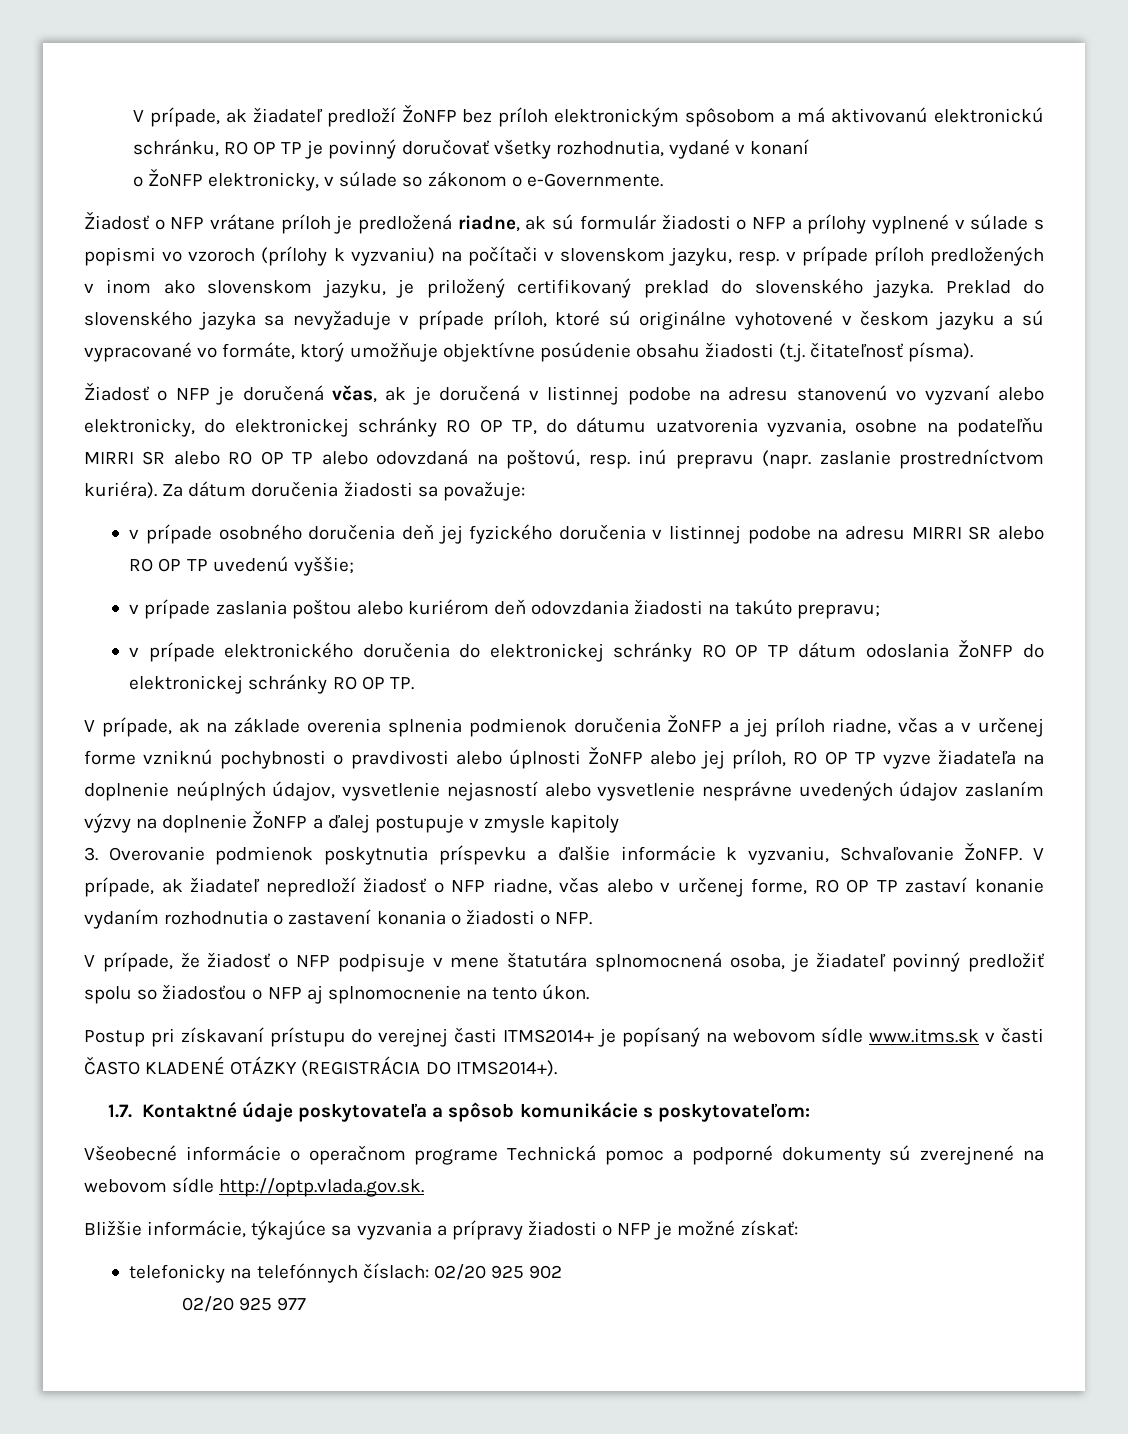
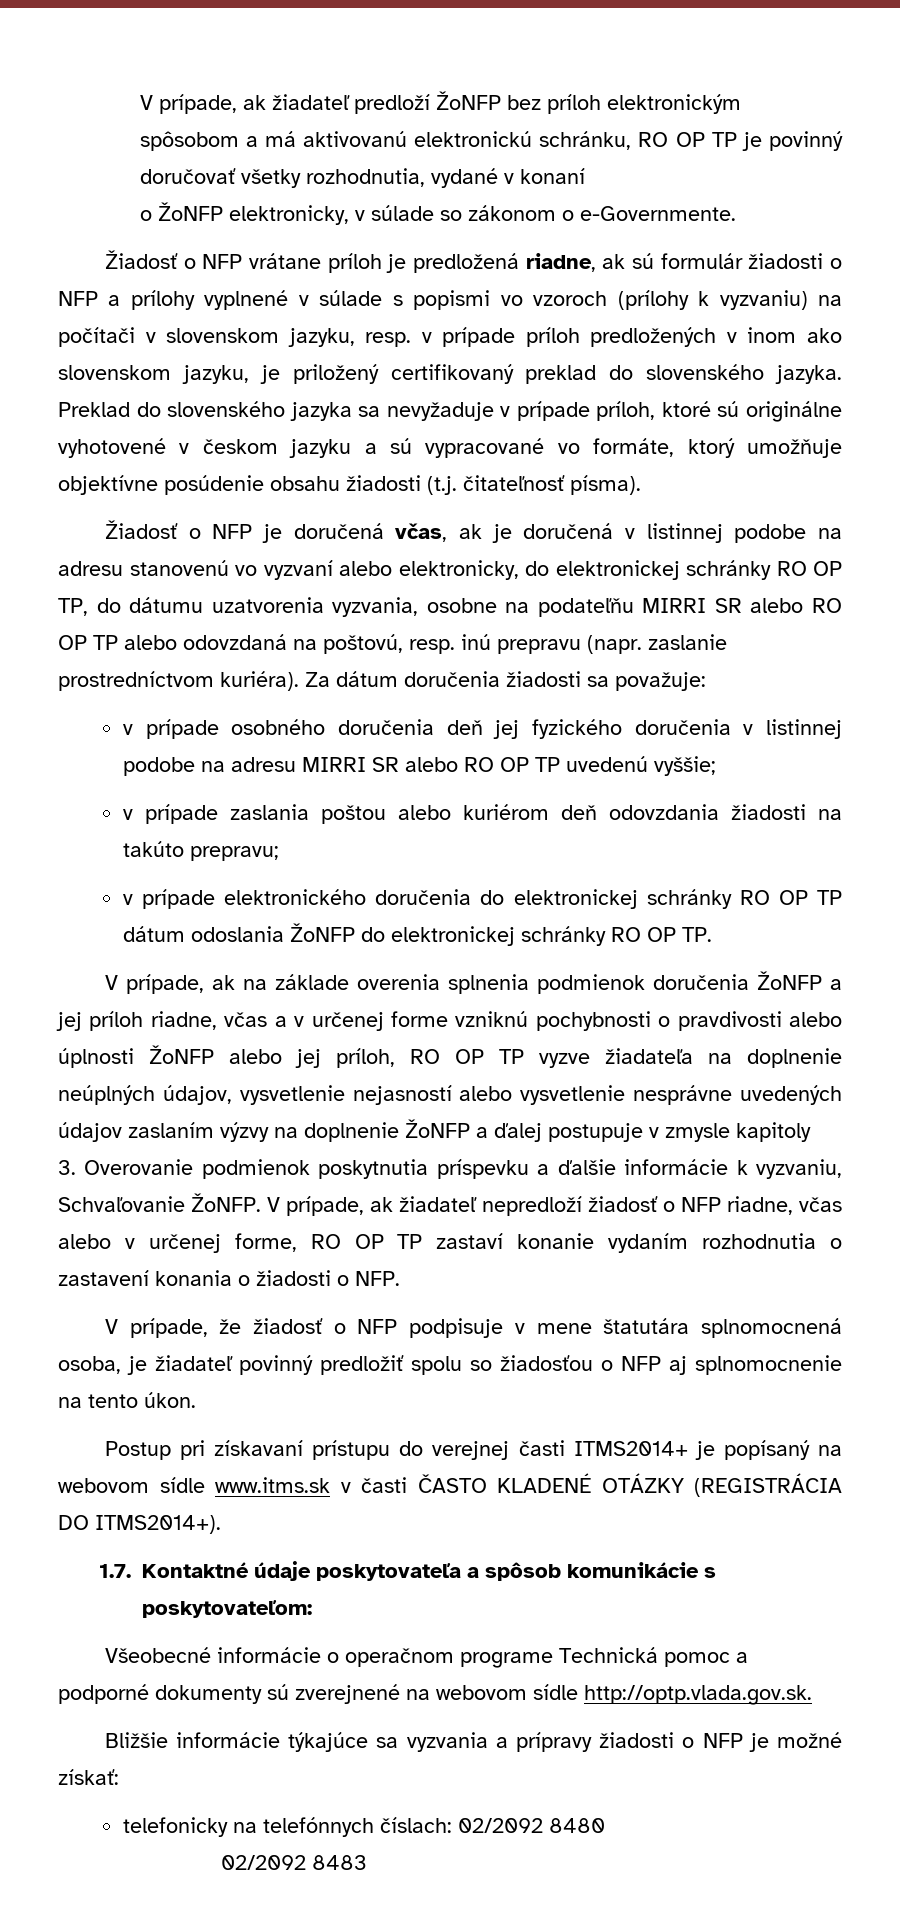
- Bližšie informácie, týkajúce sa vyzvania a prípravy žiadosti o NFP je možné získať:
+ Bližšie informácie týkajúce sa vyzvania a prípravy žiadosti o NFP je možné získať:
- telefonicky na telefónnych číslach: 02/20 925 902
- 02/20 925 977
+ telefonicky na telefónnych číslach: 02/2092 8480
+ 02/2092 8483

